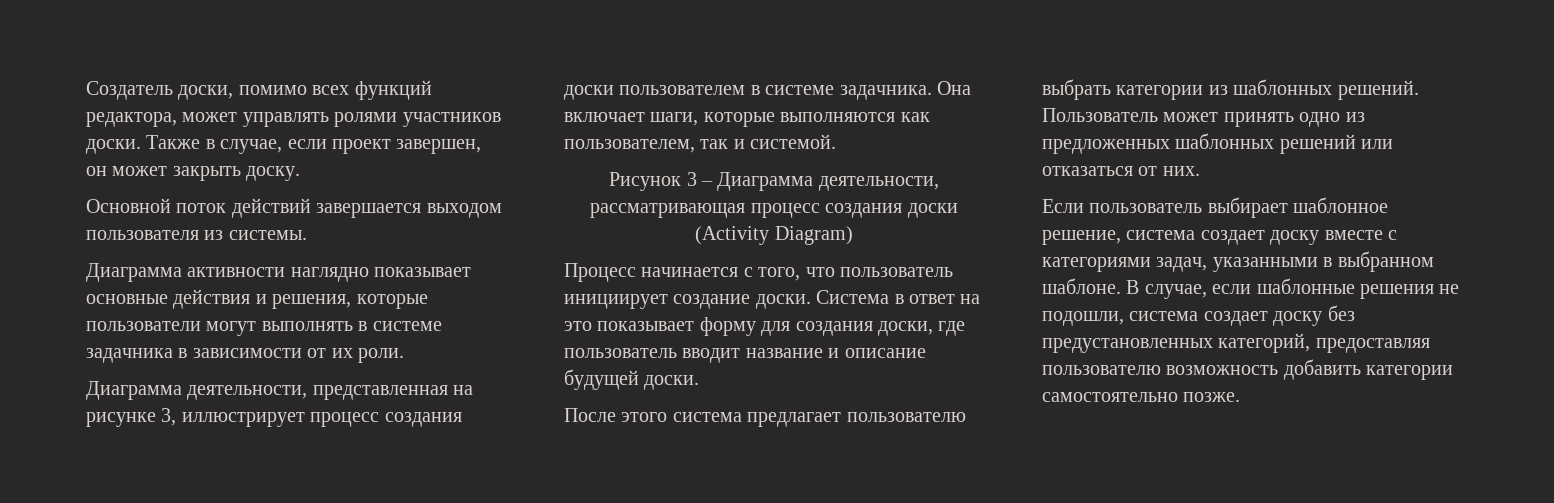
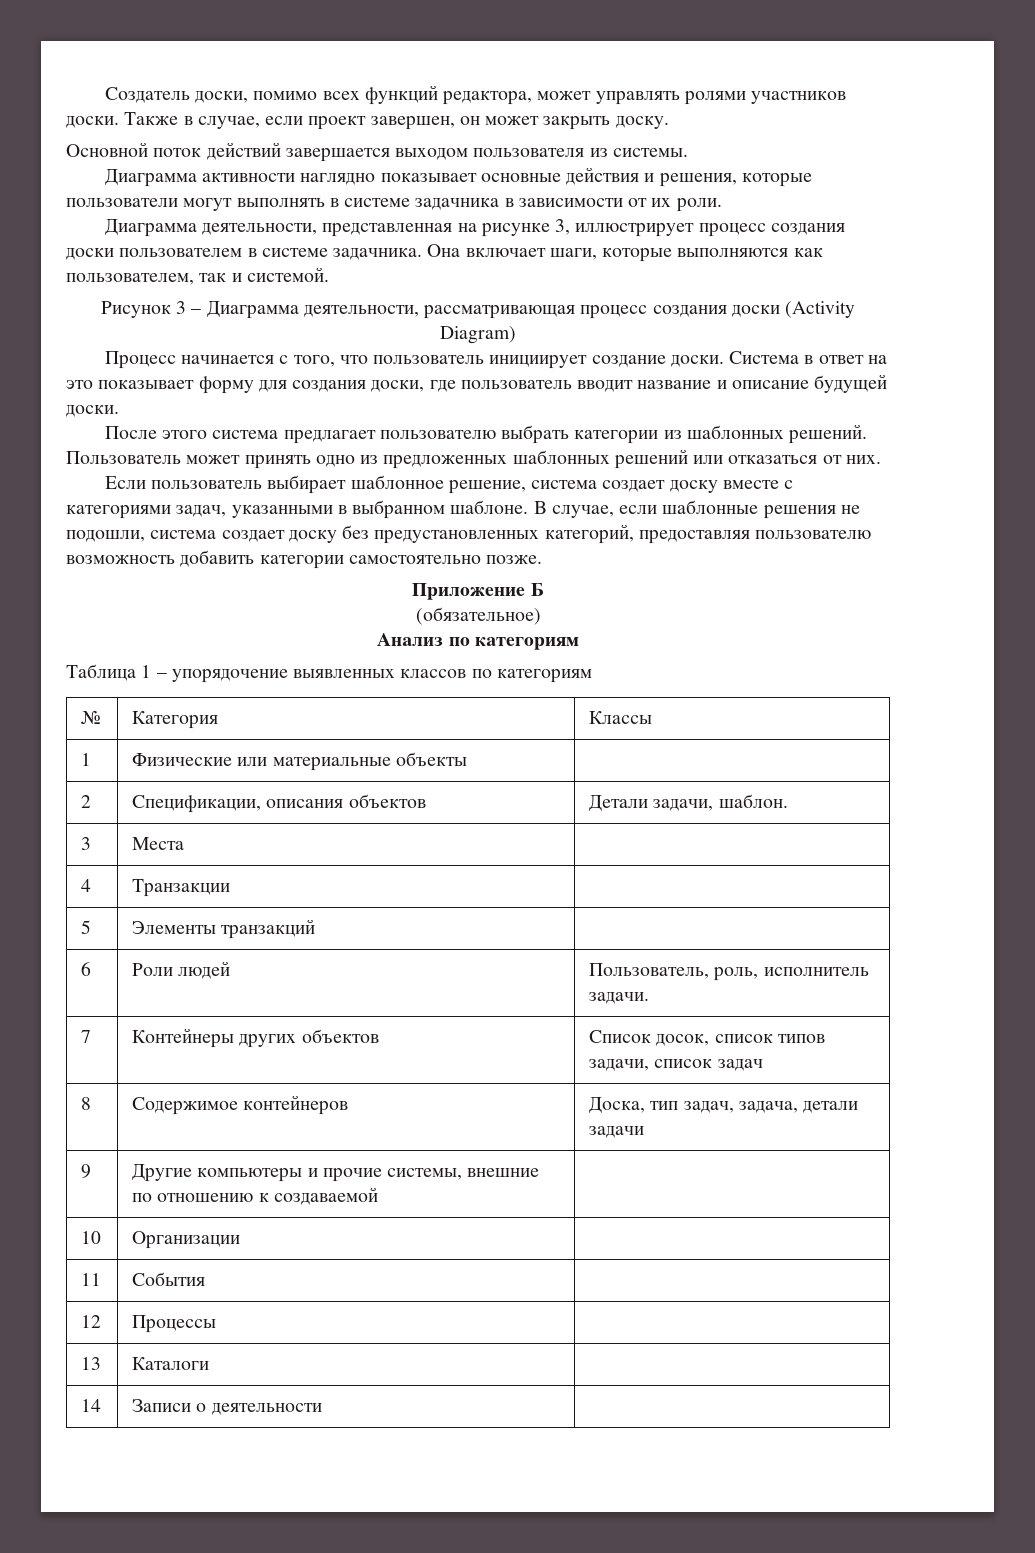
+ Приложение Б
+ (обязательное)
+ Анализ по категориям
+ Таблица 1 – упорядочение выявленных классов по категориям
+ № | Категория | Классы
+ 1 | Физические или материальные объекты |
+ 2 | Спецификации, описания объектов | Детали задачи, шаблон.
+ 3 | Места |
+ 4 | Транзакции |
+ 5 | Элементы транзакций |
+ 6 | Роли людей | Пользователь, роль, исполнитель задачи.
+ 7 | Контейнеры других объектов | Список досок, список типов задачи, список задач
+ 8 | Содержимое контейнеров | Доска, тип задач, задача, детали задачи
+ 9 | Другие компьютеры и прочие системы, внешние по отношению к создаваемой |
+ 10 | Организации |
+ 11 | События |
+ 12 | Процессы |
+ 13 | Каталоги |
+ 14 | Записи о деятельности |

